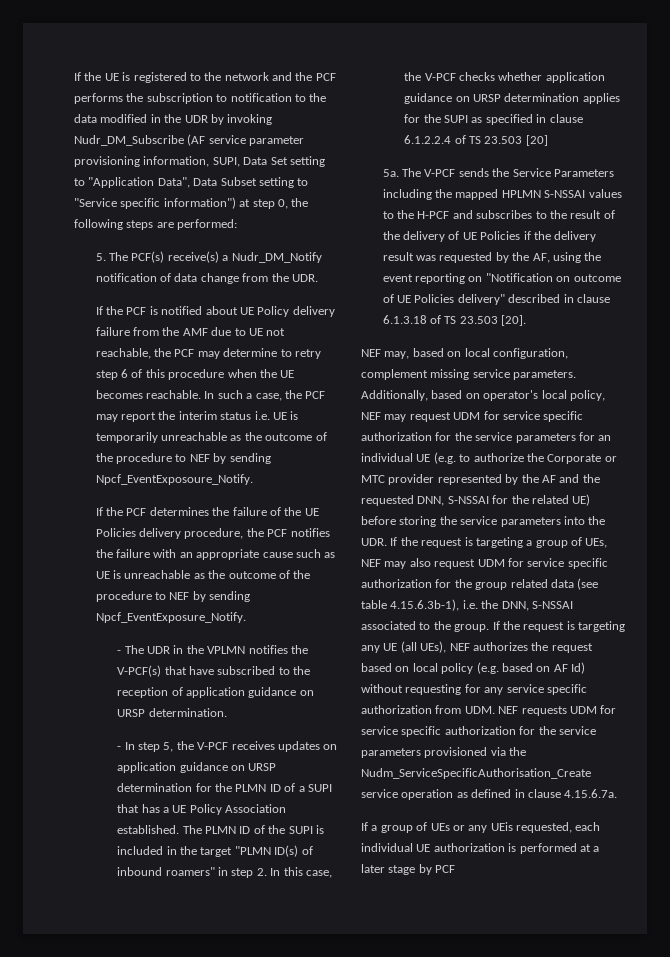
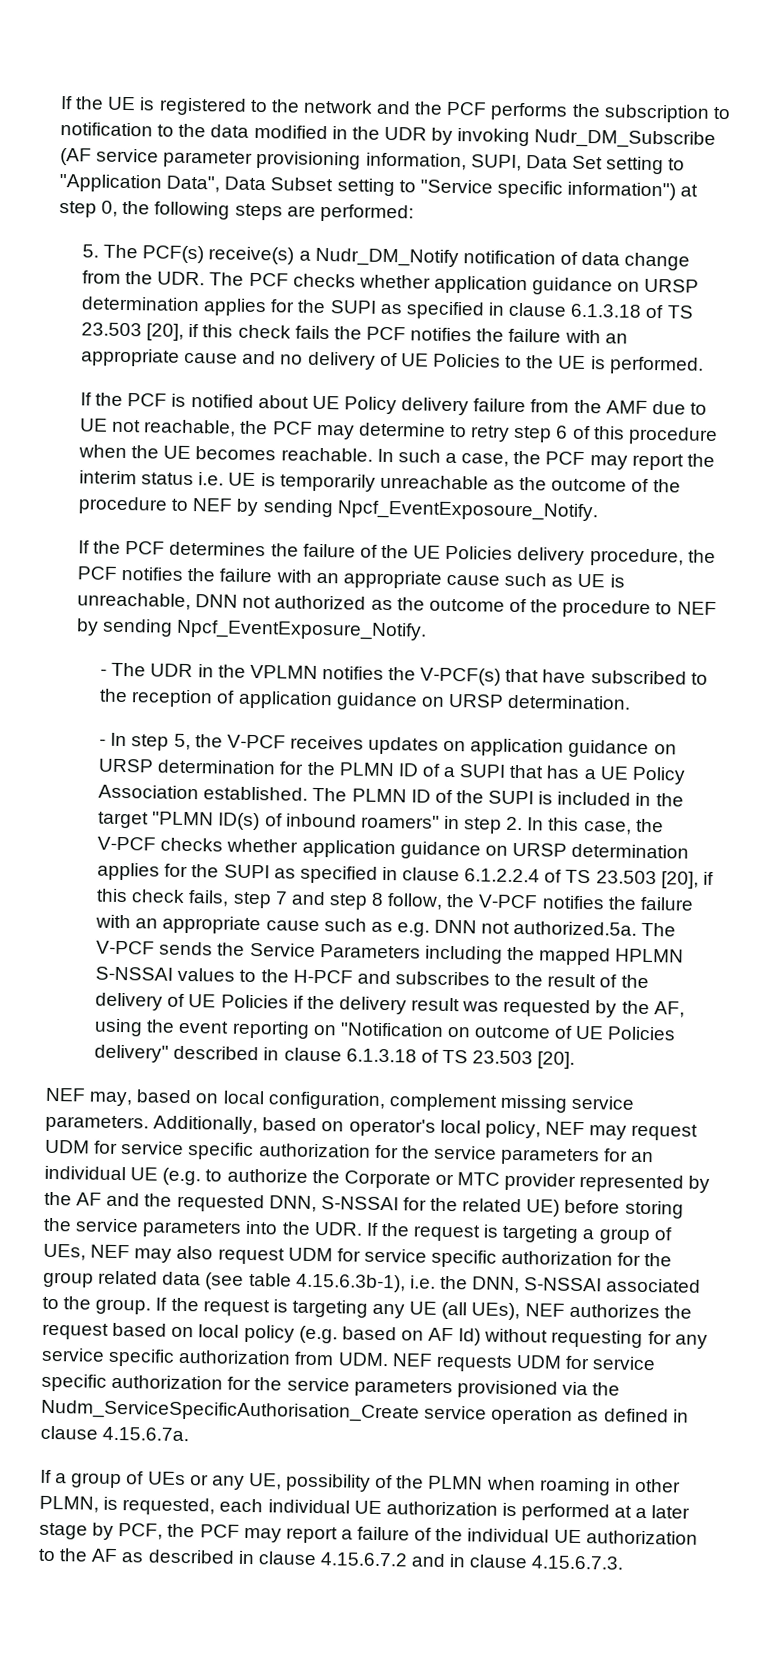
- 5. The PCF(s) receive(s) a Nudr_DM_Notify notification of data change from the UDR.
+ 5. The PCF(s) receive(s) a Nudr_DM_Notify notification of data change from the UDR. The PCF checks whether application guidance on URSP determination applies for the SUPI as specified in clause 6.1.3.18 of TS 23.503 [20], if this check fails the PCF notifies the failure with an appropriate cause and no delivery of UE Policies to the UE is performed.
- If the PCF determines the failure of the UE Policies delivery procedure, the PCF notifies the failure with an appropriate cause such as UE is unreachable as the outcome of the procedure to NEF by sending Npcf_EventExposure_Notify.
+ If the PCF determines the failure of the UE Policies delivery procedure, the PCF notifies the failure with an appropriate cause such as UE is unreachable, DNN not authorized as the outcome of the procedure to NEF by sending Npcf_EventExposure_Notify.
- The PLMN ID of the SUPI is included in the target "PLMN ID(s) of inbound roamers" in step 2. In this case, the V-PCF checks whether application guidance on URSP determination applies for the SUPI as specified in clause 6.1.2.2.4 of TS 23.503 [20]
- 5a. The V-PCF sends the Service Parameters including the mapped HPLMN S-NSSAI values to the H-PCF and subscribes to the result of the delivery of UE Policies if the delivery result was requested by the AF, using the event reporting on "Notification on outcome of UE Policies delivery" described in clause 6.1.3.18 of TS 23.503 [20].
+ The PLMN ID of the SUPI is included in the target "PLMN ID(s) of inbound roamers" in step 2. In this case, the V-PCF checks whether application guidance on URSP determination applies for the SUPI as specified in clause 6.1.2.2.4 of TS 23.503 [20], if this check fails, step 7 and step 8 follow, the V-PCF notifies the failure with an appropriate cause such as e.g. DNN not authorized.5a. The V-PCF sends the Service Parameters including the mapped HPLMN S-NSSAI values to the H-PCF and subscribes to the result of the delivery of UE Policies if the delivery result was requested by the AF, using the event reporting on "Notification on outcome of UE Policies delivery" described in clause 6.1.3.18 of TS 23.503 [20].
- If a group of UEs or any UEis requested, each individual UE authorization is performed at a later stage by PCF
+ If a group of UEs or any UE, possibility of the PLMN when roaming in other PLMN, is requested, each individual UE authorization is performed at a later stage by PCF, the PCF may report a failure of the individual UE authorization to the AF as described in clause 4.15.6.7.2 and in clause 4.15.6.7.3.

